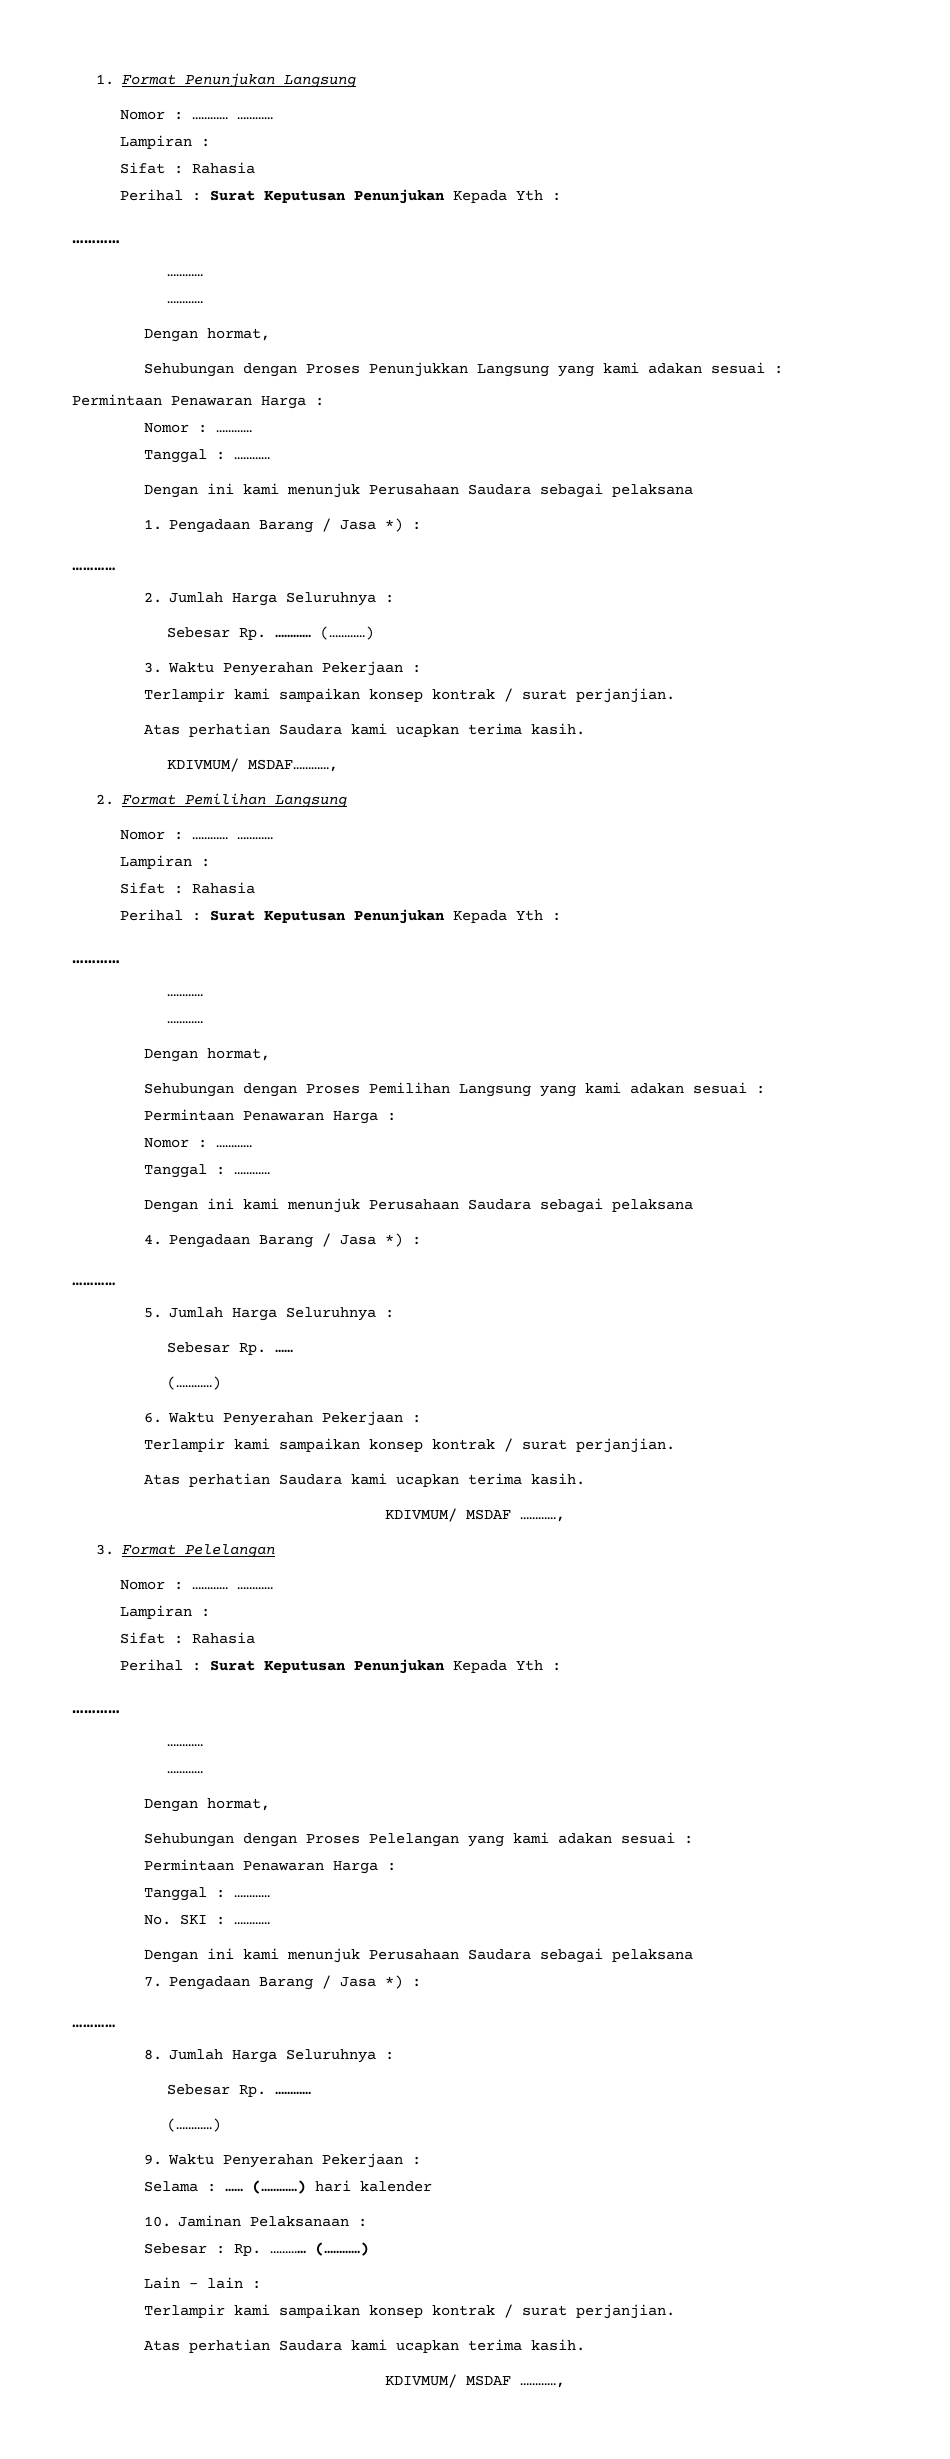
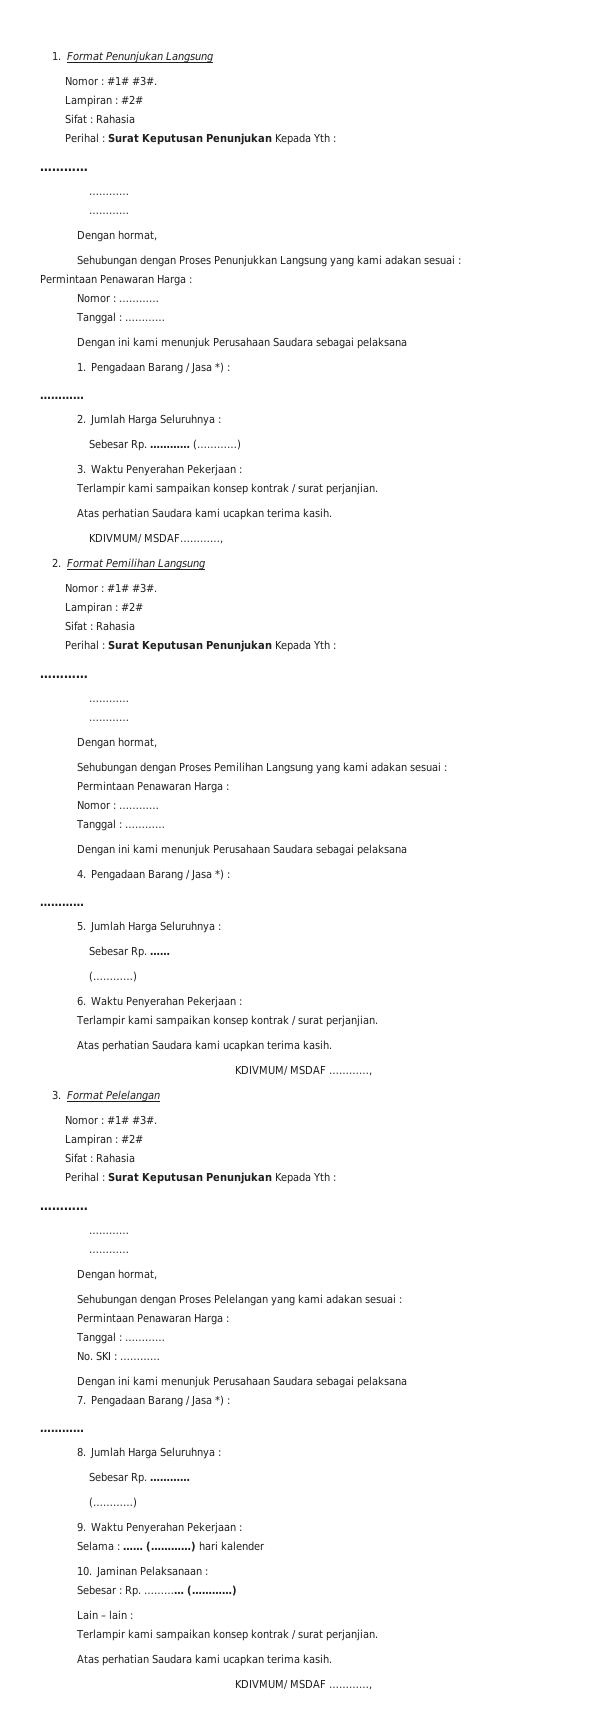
  1. Format Penunjukan Langsung
- Nomor : ………… …………
- Lampiran :
+ Nomor : #1# #3#.
+ Lampiran : #2#
  2. Format Pemilihan Langsung
- Nomor : ………… …………
- Lampiran :
+ Nomor : #1# #3#.
+ Lampiran : #2#
  3. Format Pelelangan
- Nomor : ………… …………
- Lampiran :
+ Nomor : #1# #3#.
+ Lampiran : #2#

